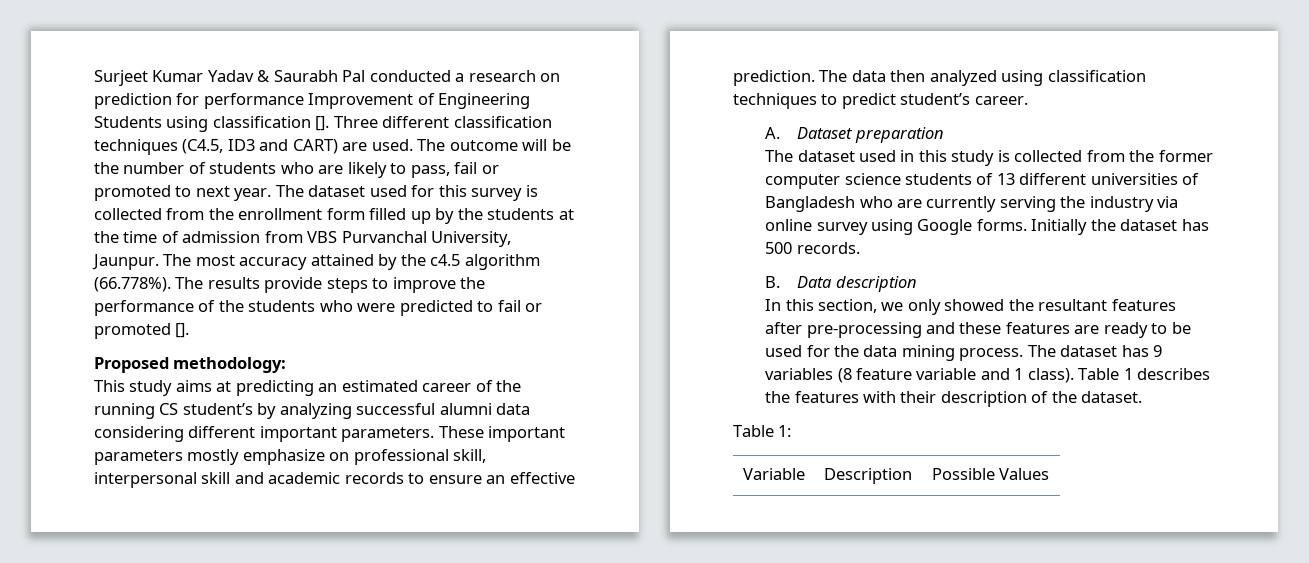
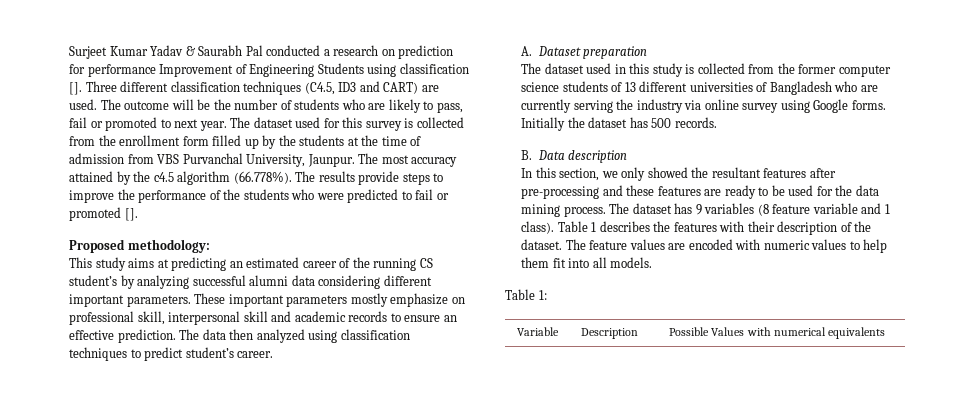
+ The feature values are encoded with numeric values to help them fit into all models.
- Variable | Description | Possible Values
+ Variable | Description | Possible Values with numerical equivalents

